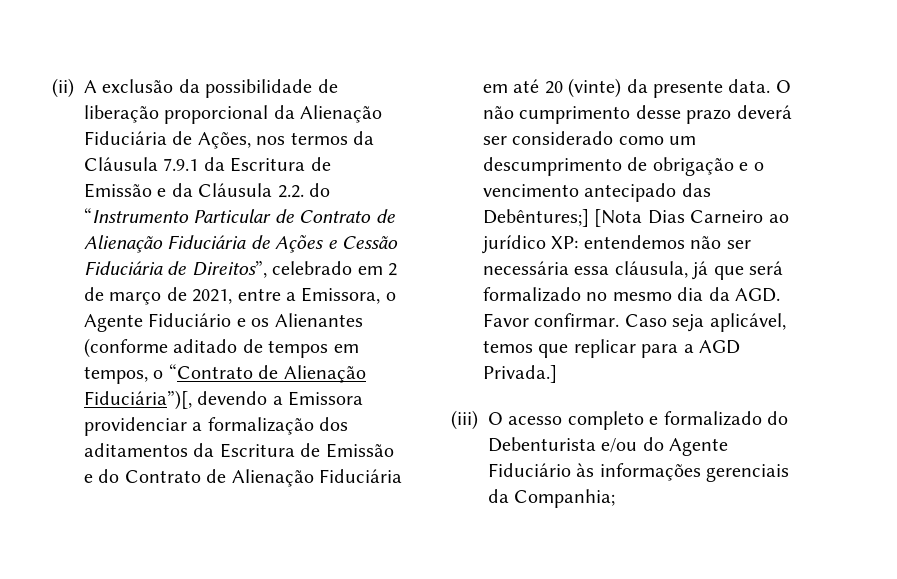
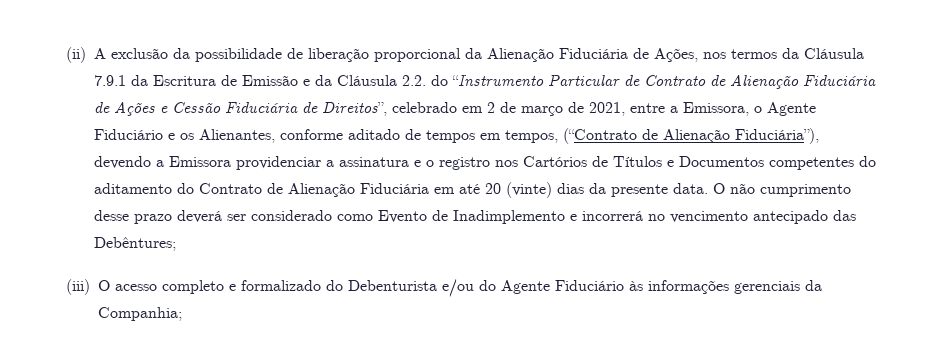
- (ii) A exclusão da possibilidade de liberação proporcional da Alienação Fiduciária de Ações, nos termos da Cláusula 7.9.1 da Escritura de Emissão e da Cláusula 2.2. do “Instrumento Particular de Contrato de Alienação Fiduciária de Ações e Cessão Fiduciária de Direitos”, celebrado em 2 de março de 2021, entre a Emissora, o Agente Fiduciário e os Alienantes (conforme aditado de tempos em tempos, o “Contrato de Alienação Fiduciária”)[, devendo a Emissora providenciar a formalização dos aditamentos da Escritura de Emissão e do Contrato de Alienação Fiduciária em até 20 (vinte) da presente data.
+ (ii) A exclusão da possibilidade de liberação proporcional da Alienação Fiduciária de Ações, nos termos da Cláusula 7.9.1 da Escritura de Emissão e da Cláusula 2.2. do “Instrumento Particular de Contrato de Alienação Fiduciária de Ações e Cessão Fiduciária de Direitos”, celebrado em 2 de março de 2021, entre a Emissora, o Agente Fiduciário e os Alienantes, conforme aditado de tempos em tempos, (“Contrato de Alienação Fiduciária”), devendo a Emissora providenciar a assinatura e o registro nos Cartórios de Títulos e Documentos competentes do aditamento do Contrato de Alienação Fiduciária em até 20 (vinte) dias da presente data.
- O não cumprimento desse prazo deverá ser considerado como um descumprimento de obrigação e o vencimento antecipado das Debêntures;] [Nota Dias Carneiro ao jurídico XP: entendemos não ser necessária essa cláusula, já que será formalizado no mesmo dia da AGD. Favor confirmar. Caso seja aplicável, temos que replicar para a AGD Privada.]
+ O não cumprimento desse prazo deverá ser considerado como Evento de Inadimplemento e incorrerá no vencimento antecipado das Debêntures;

